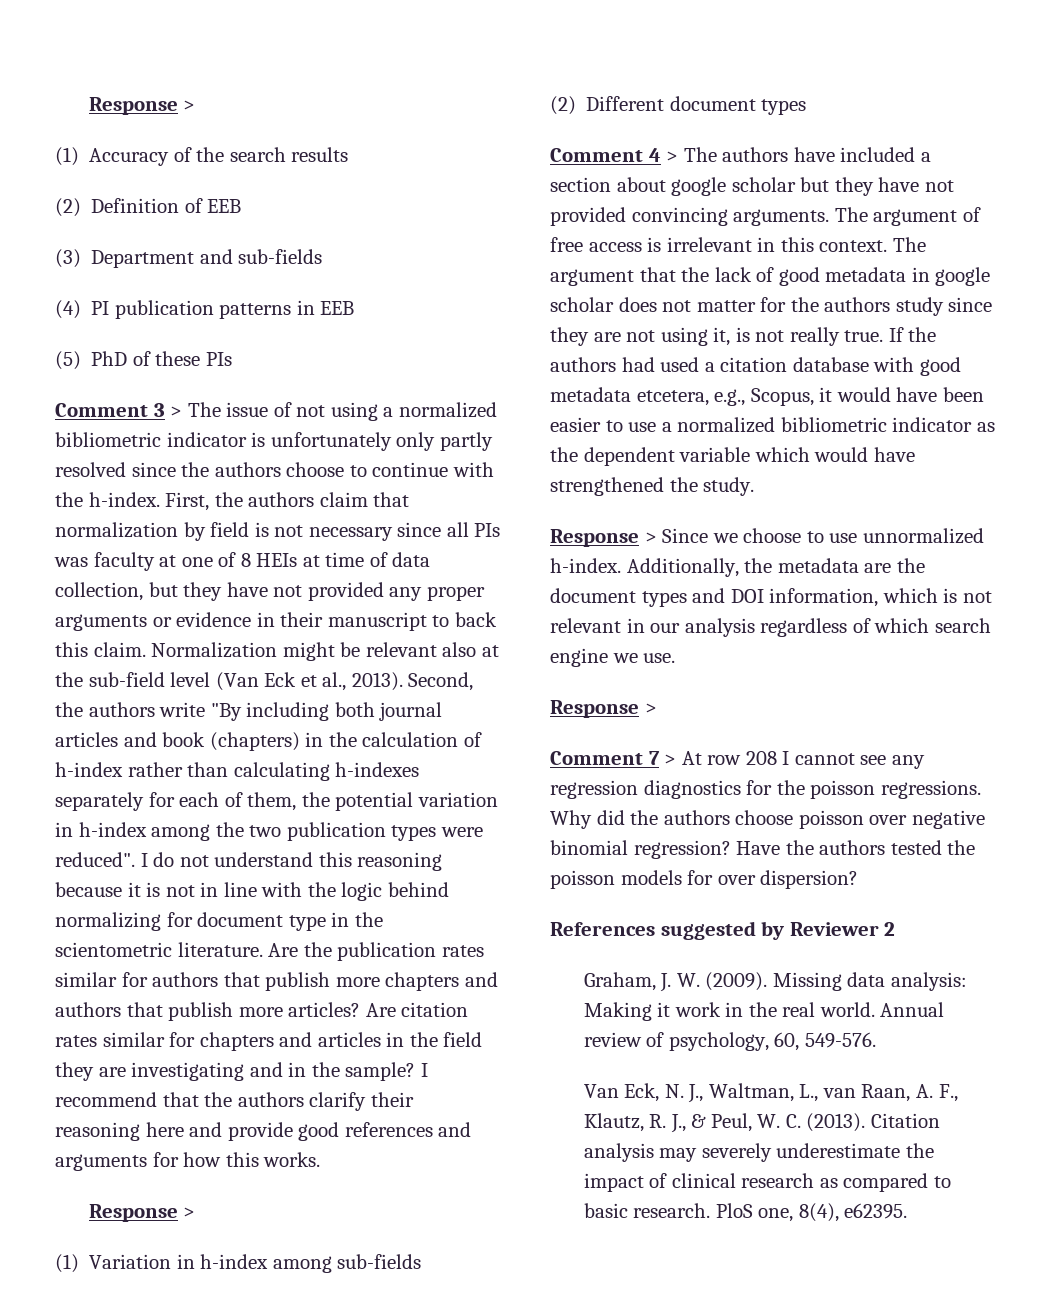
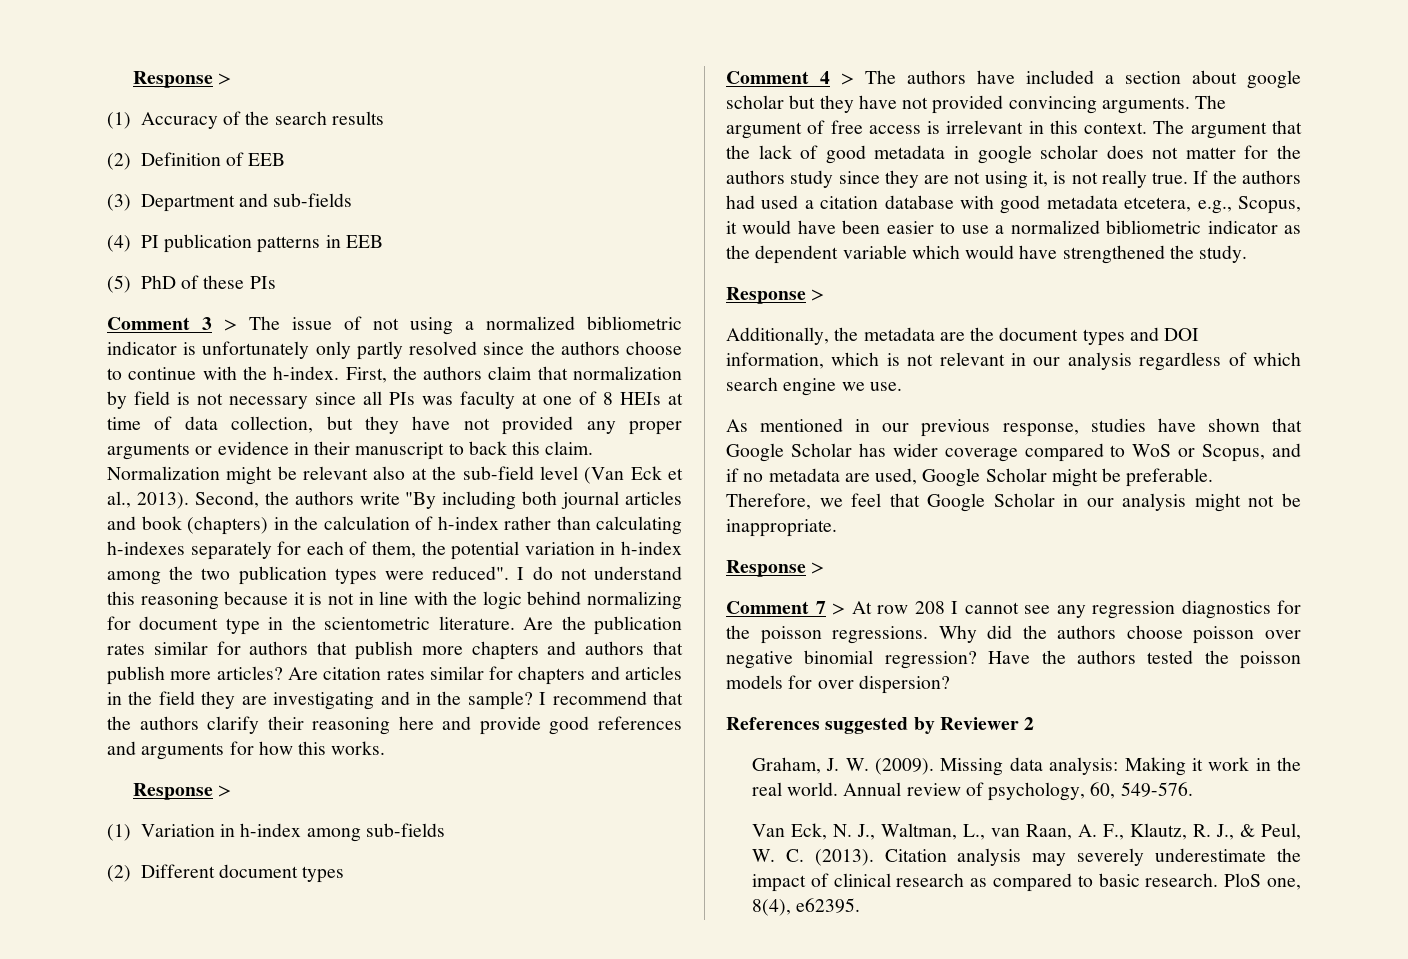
  If the authors had used a citation database with good metadata etcetera, e.g., Scopus, it would have been easier to use a normalized bibliometric indicator as the dependent variable which would have strengthened the study.
- Response > Since we choose to use unnormalized h-index. Additionally, the metadata are the document types and DOI information, which is not relevant in our analysis regardless of which search engine we use.
+ Response >
+ Additionally, the metadata are the document types and DOI information, which is not relevant in our analysis regardless of which search engine we use.
+ As mentioned in our previous response, studies have shown that Google Scholar has wider coverage compared to WoS or Scopus, and if no metadata are used, Google Scholar might be preferable. Therefore, we feel that Google Scholar in our analysis might not be inappropriate.

